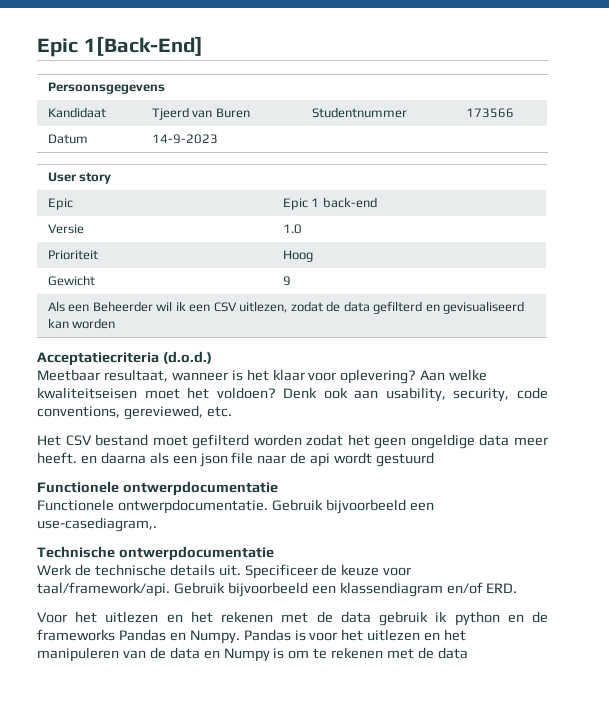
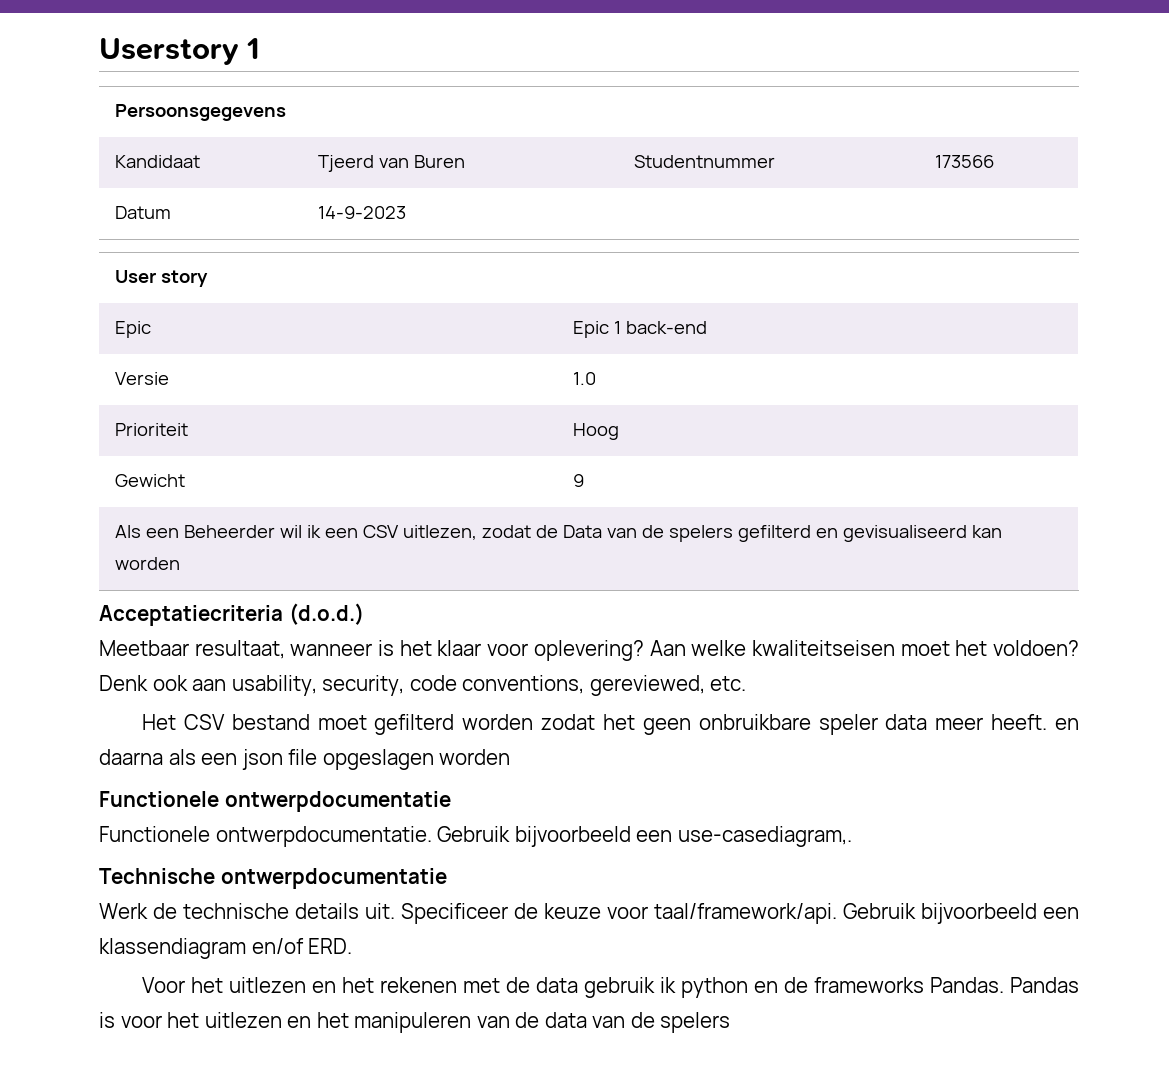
- Epic 1[Back-End]
+ Userstory 1
- Als een Beheerder wil ik een CSV uitlezen, zodat de data gefilterd en gevisualiseerd kan worden
+ Als een Beheerder wil ik een CSV uitlezen, zodat de Data van de spelers gefilterd en gevisualiseerd kan worden
- Het CSV bestand moet gefilterd worden zodat het geen ongeldige data meer heeft. en daarna als een json file naar de api wordt gestuurd
+ Het CSV bestand moet gefilterd worden zodat het geen onbruikbare speler data meer heeft. en daarna als een json file opgeslagen worden
- Voor het uitlezen en het rekenen met de data gebruik ik python en de frameworks Pandas en Numpy.
+ Voor het uitlezen en het rekenen met de data gebruik ik python en de frameworks Pandas.
- Pandas is voor het uitlezen en het manipuleren van de data en Numpy is om te rekenen met de data
+ Pandas is voor het uitlezen en het manipuleren van de data van de spelers

